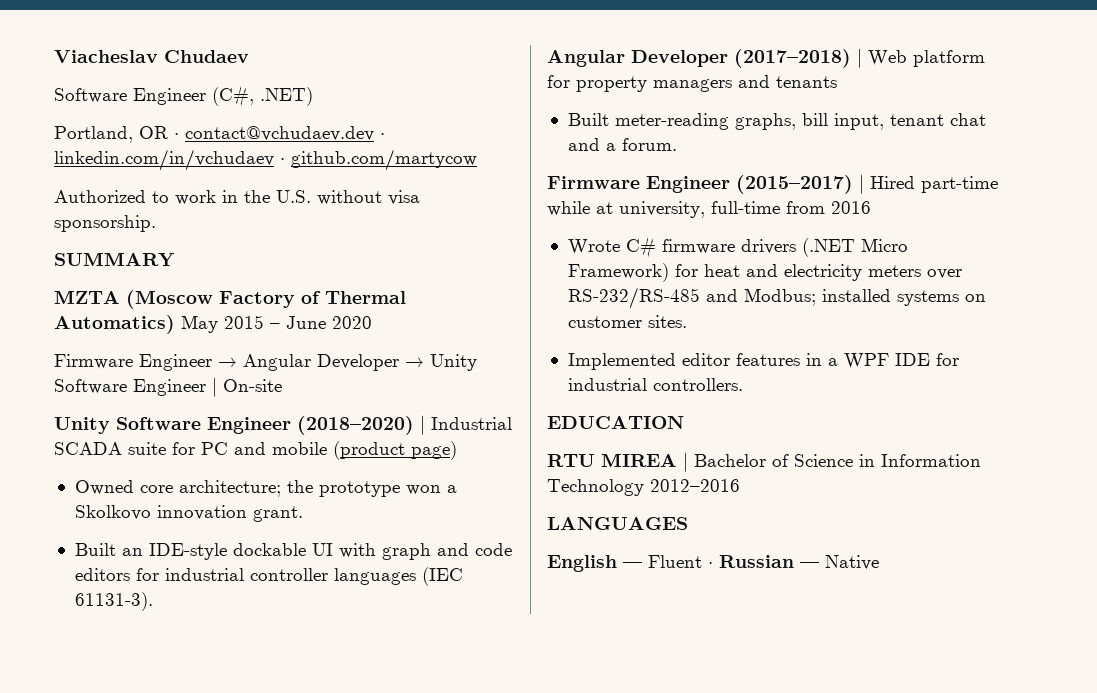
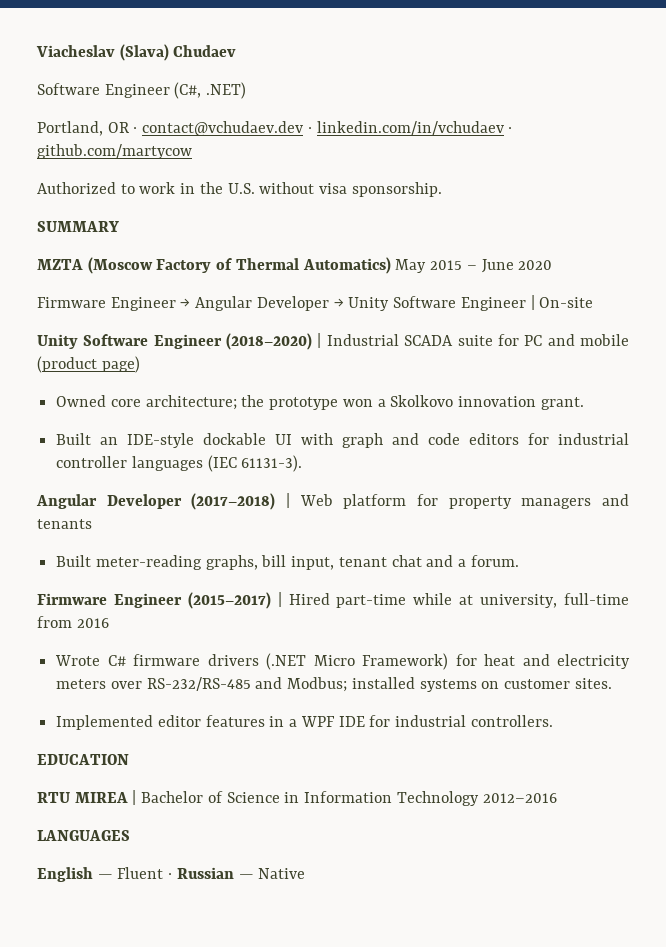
- Viacheslav Chudaev
+ Viacheslav (Slava) Chudaev

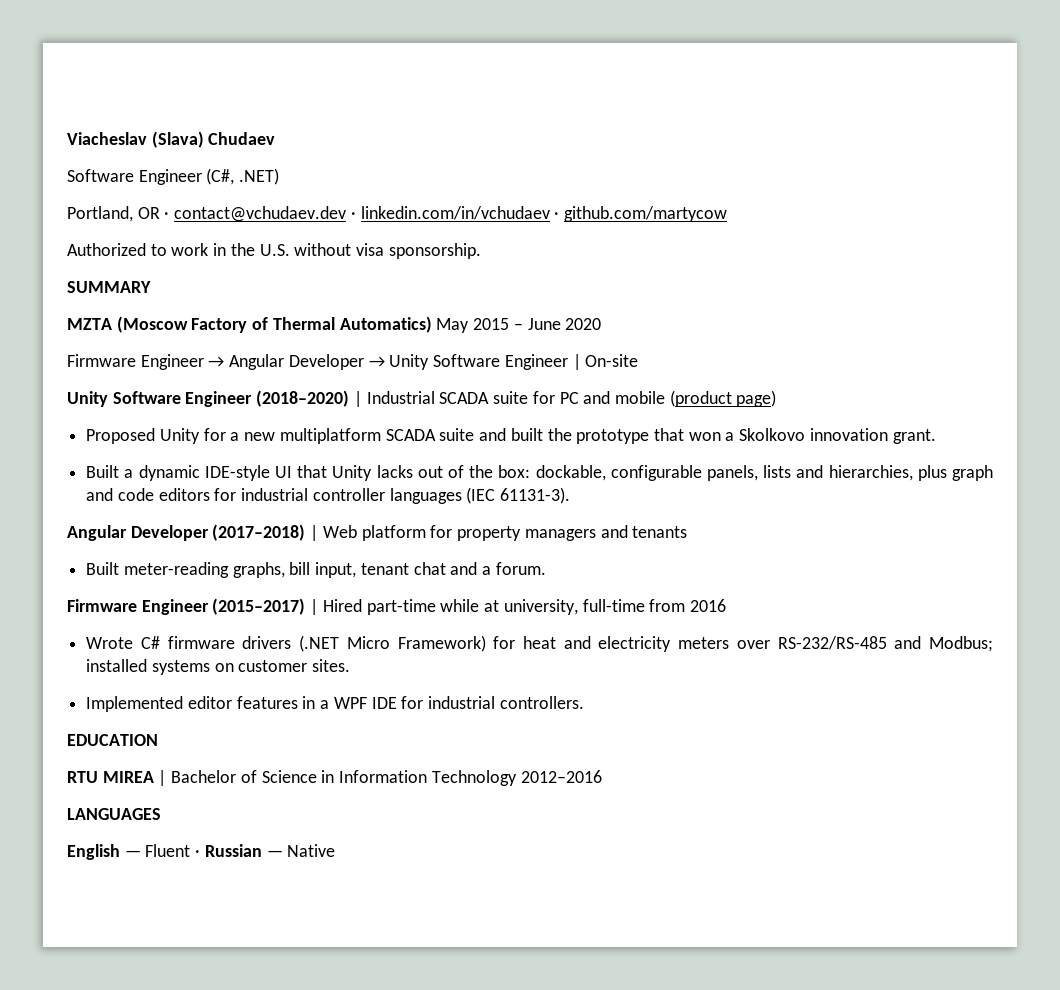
- Owned core architecture; the prototype won a Skolkovo innovation grant.
+ Proposed Unity for a new multiplatform SCADA suite and built the prototype that won a Skolkovo innovation grant.
- Built an IDE-style dockable UI with graph and code editors for industrial controller languages (IEC 61131-3).
+ Built a dynamic IDE-style UI that Unity lacks out of the box: dockable, configurable panels, lists and hierarchies, plus graph and code editors for industrial controller languages (IEC 61131-3).

